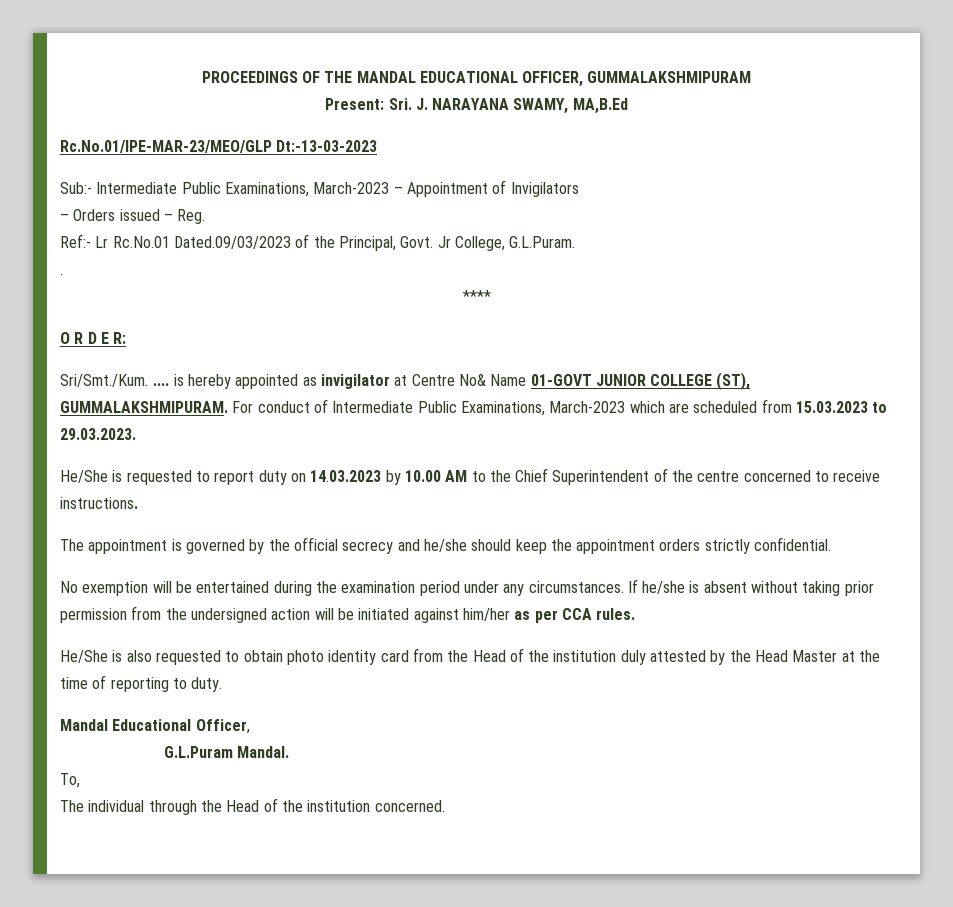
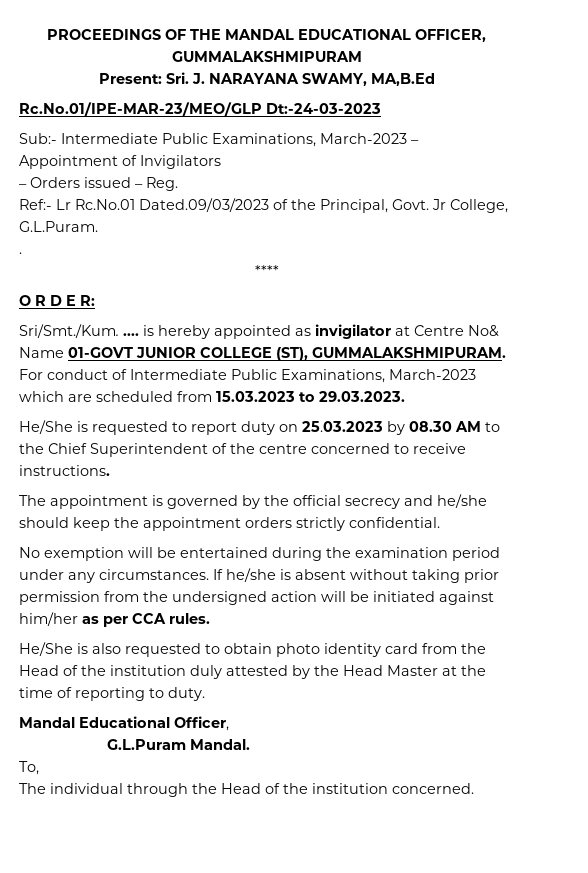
- Rc.No.01/IPE-MAR-23/MEO/GLP Dt:-13-03-2023
+ Rc.No.01/IPE-MAR-23/MEO/GLP Dt:-24-03-2023
- He/She is requested to report duty on 14.03.2023 by 10.00 AM to the Chief Superintendent of the centre concerned to receive instructions.
+ He/She is requested to report duty on 25.03.2023 by 08.30 AM to the Chief Superintendent of the centre concerned to receive instructions.

